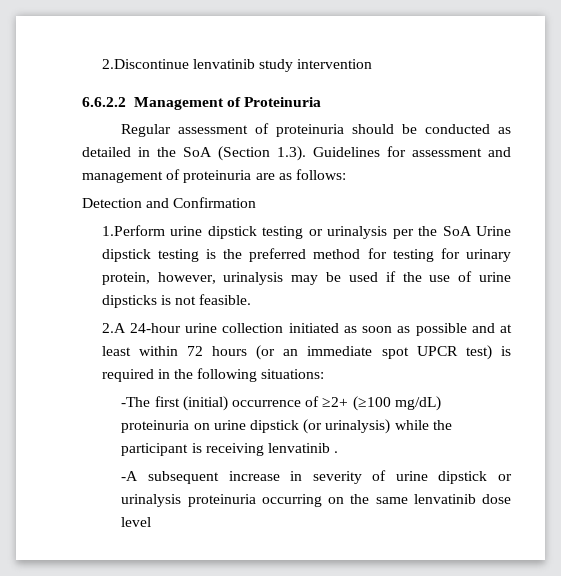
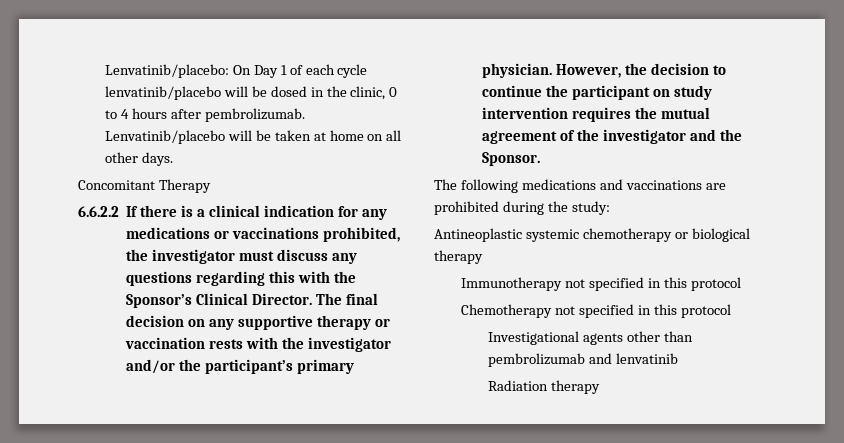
- 2.Discontinue lenvatinib study intervention
- 6.6.2.2 Management of Proteinuria
- Regular assessment of proteinuria should be conducted as detailed in the SoA (Section 1.3). Guidelines for assessment and management of proteinuria are as follows:
- Detection and Confirmation
- 1.Perform urine dipstick testing or urinalysis per the SoA Urine dipstick testing is the preferred method for testing for urinary protein, however, urinalysis may be used if the use of urine dipsticks is not feasible.
- 2.A 24-hour urine collection initiated as soon as possible and at least within 72 hours (or an immediate spot UPCR test) is required in the following situations:
- -The first (initial) occurrence of ≥2+ (≥100 mg/dL) proteinuria on urine dipstick (or urinalysis) while the participant is receiving lenvatinib .
- -A subsequent increase in severity of urine dipstick or urinalysis proteinuria occurring on the same lenvatinib dose level
+ Lenvatinib/placebo: On Day 1 of each cycle lenvatinib/placebo will be dosed in the clinic, 0 to 4 hours after pembrolizumab. Lenvatinib/placebo will be taken at home on all other days.
+ Concomitant Therapy
+ 6.6.2.2 If there is a clinical indication for any medications or vaccinations prohibited, the investigator must discuss any questions regarding this with the Sponsor’s Clinical Director. The final decision on any supportive therapy or vaccination rests with the investigator and/or the participant’s primary physician. However, the decision to continue the participant on study intervention requires the mutual agreement of the investigator and the Sponsor.
+ The following medications and vaccinations are prohibited during the study:
+ Antineoplastic systemic chemotherapy or biological therapy
+ Immunotherapy not specified in this protocol
+ Chemotherapy not specified in this protocol
+ Investigational agents other than pembrolizumab and lenvatinib
+ Radiation therapy

